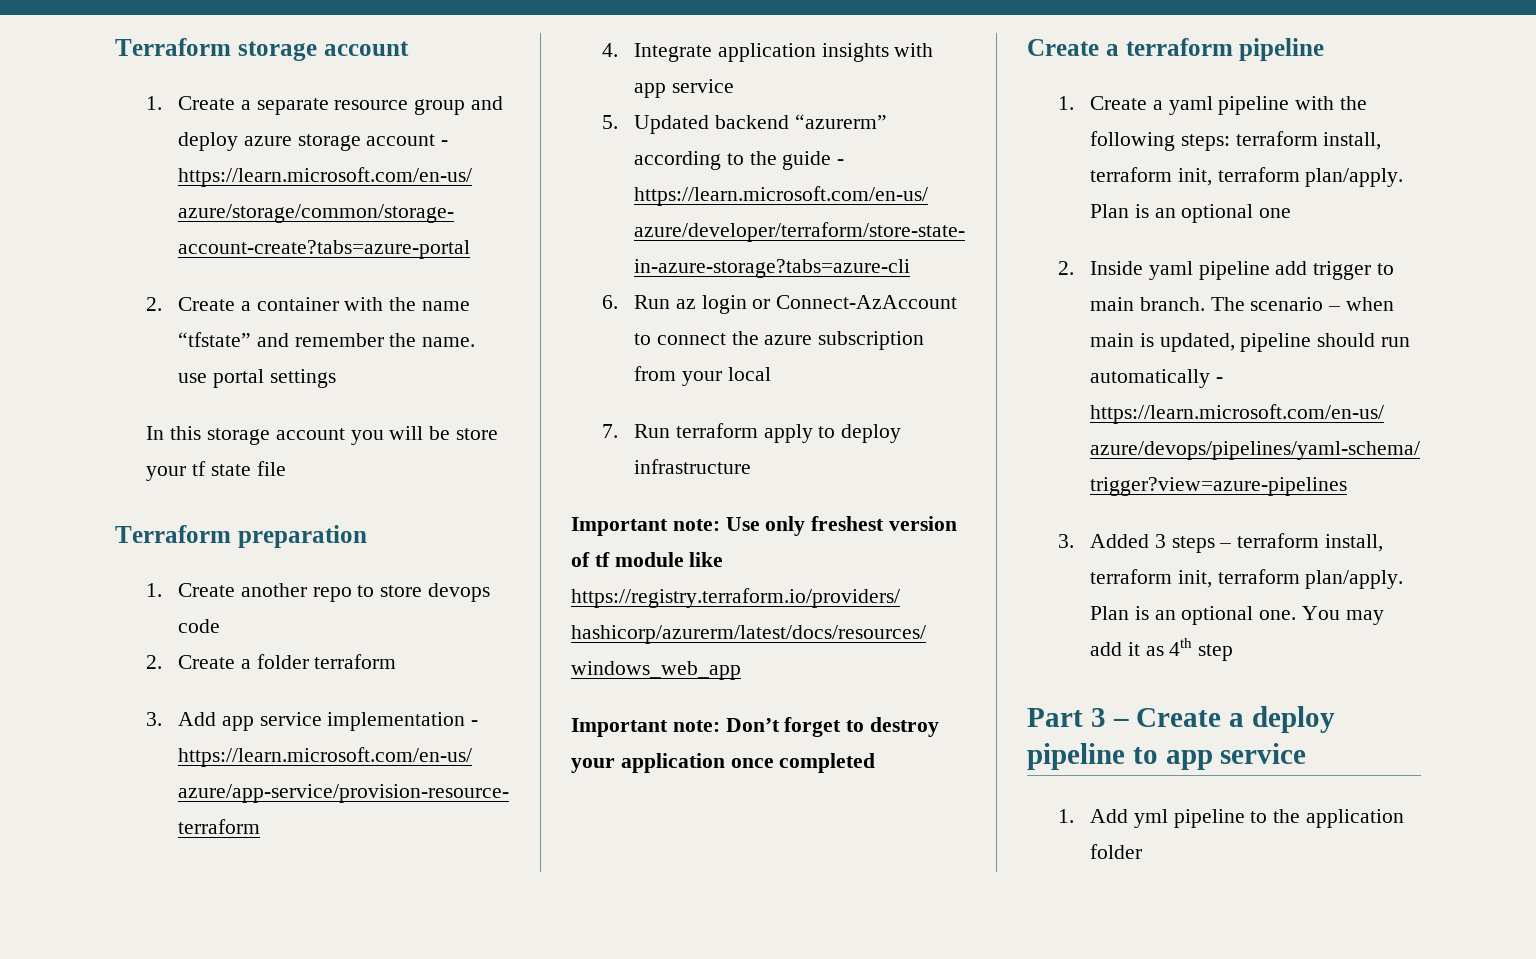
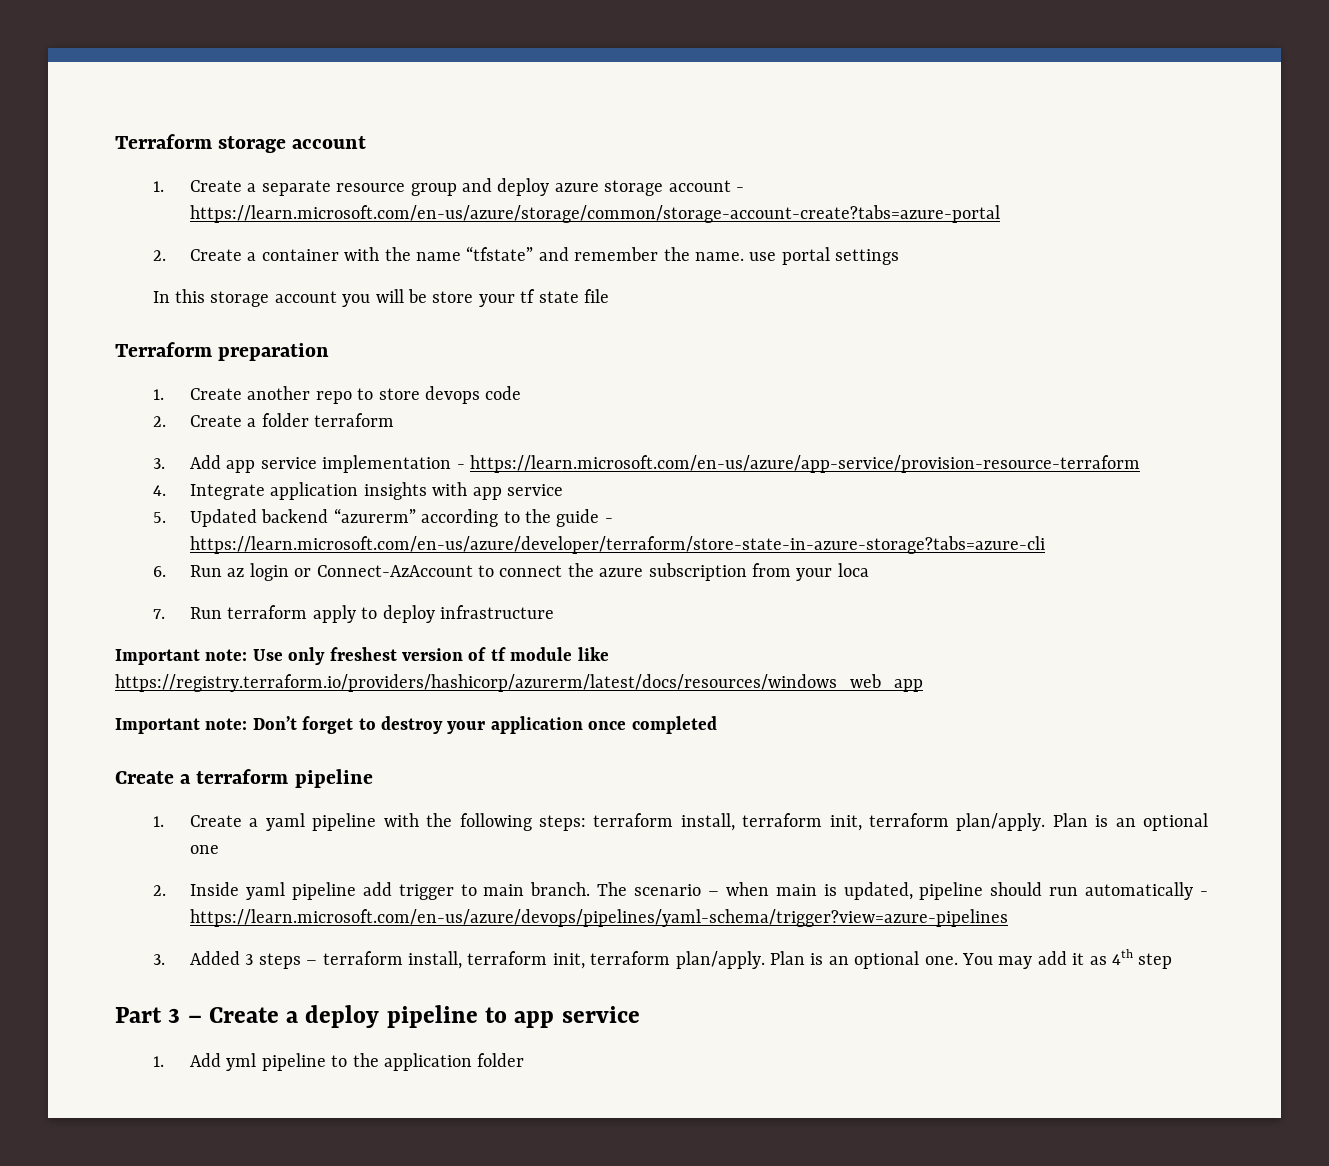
- 6. Run az login or Connect-AzAccount to connect the azure subscription from your local
+ 6. Run az login or Connect-AzAccount to connect the azure subscription from your loca

